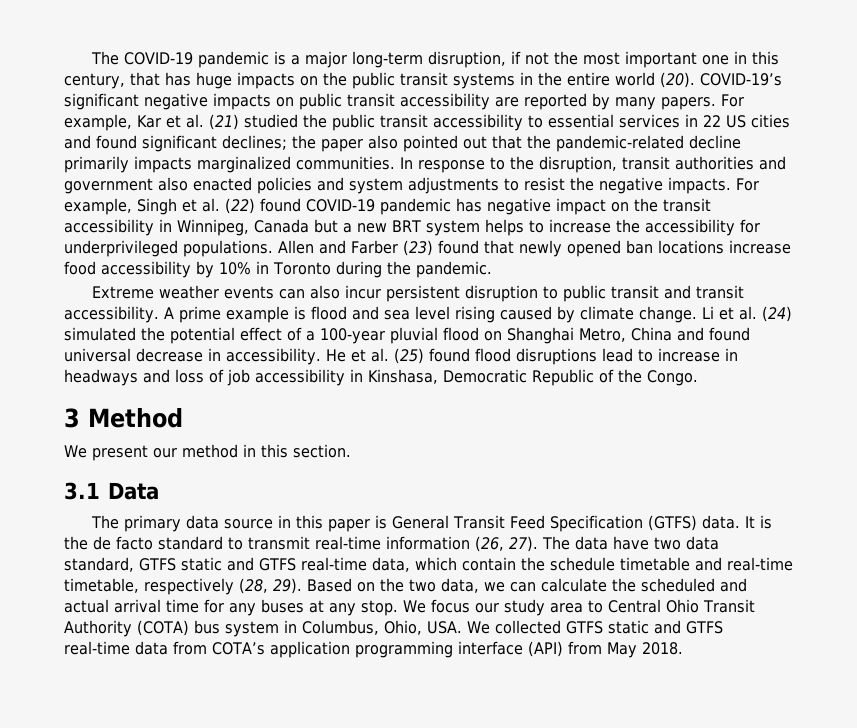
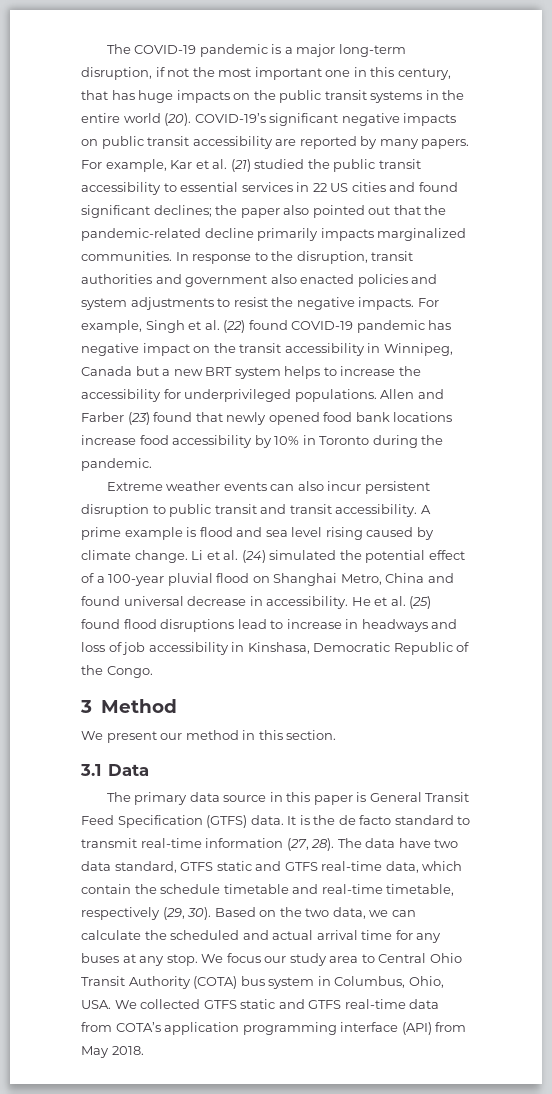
- Allen and Farber (23) found that newly opened ban locations increase food accessibility by 10% in Toronto during the pandemic.
+ Allen and Farber (23) found that newly opened food bank locations increase food accessibility by 10% in Toronto during the pandemic.
- It is the de facto standard to transmit real-time information (26, 27).
+ It is the de facto standard to transmit real-time information (27, 28).
- The data have two data standard, GTFS static and GTFS real-time data, which contain the schedule timetable and real-time timetable, respectively (28, 29).
+ The data have two data standard, GTFS static and GTFS real-time data, which contain the schedule timetable and real-time timetable, respectively (29, 30).

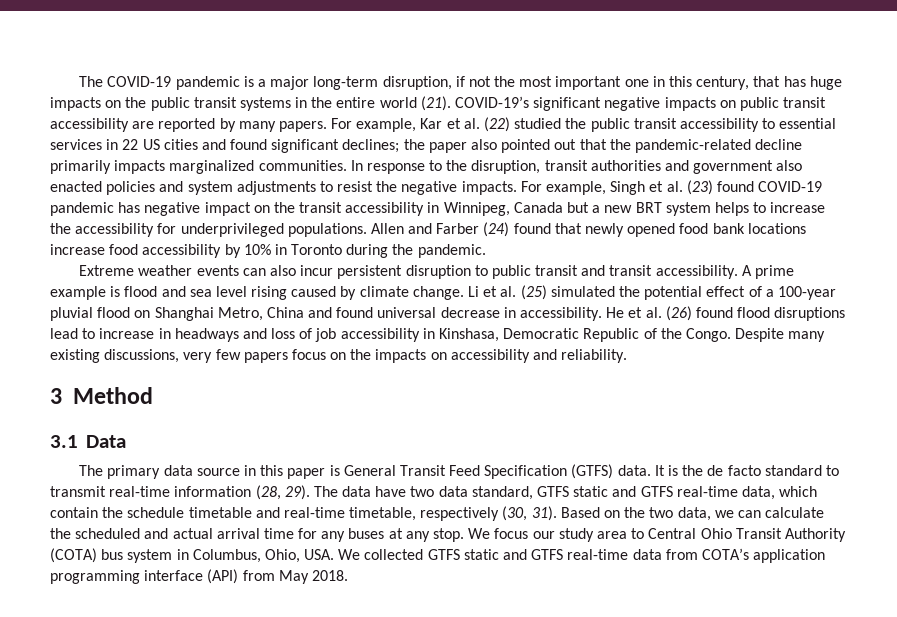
- The COVID-19 pandemic is a major long-term disruption, if not the most important one in this century, that has huge impacts on the public transit systems in the entire world (20).
+ The COVID-19 pandemic is a major long-term disruption, if not the most important one in this century, that has huge impacts on the public transit systems in the entire world (21).
- For example, Kar et al. (21) studied the public transit accessibility to essential services in 22 US cities and found significant declines; the paper also pointed out that the pandemic-related decline primarily impacts marginalized communities.
+ For example, Kar et al. (22) studied the public transit accessibility to essential services in 22 US cities and found significant declines; the paper also pointed out that the pandemic-related decline primarily impacts marginalized communities.
- For example, Singh et al. (22) found COVID-19 pandemic has negative impact on the transit accessibility in Winnipeg, Canada but a new BRT system helps to increase the accessibility for underprivileged populations.
+ For example, Singh et al. (23) found COVID-19 pandemic has negative impact on the transit accessibility in Winnipeg, Canada but a new BRT system helps to increase the accessibility for underprivileged populations.
- Allen and Farber (23) found that newly opened food bank locations increase food accessibility by 10% in Toronto during the pandemic.
+ Allen and Farber (24) found that newly opened food bank locations increase food accessibility by 10% in Toronto during the pandemic.
- Li et al. (24) simulated the potential effect of a 100-year pluvial flood on Shanghai Metro, China and found universal decrease in accessibility.
+ Li et al. (25) simulated the potential effect of a 100-year pluvial flood on Shanghai Metro, China and found universal decrease in accessibility.
- He et al. (25) found flood disruptions lead to increase in headways and loss of job accessibility in Kinshasa, Democratic Republic of the Congo.
+ He et al. (26) found flood disruptions lead to increase in headways and loss of job accessibility in Kinshasa, Democratic Republic of the Congo. Despite many existing discussions, very few papers focus on the impacts on accessibility and reliability.
  3 Method
- We present our method in this section.
- It is the de facto standard to transmit real-time information (27, 28).
+ It is the de facto standard to transmit real-time information (28, 29).
- The data have two data standard, GTFS static and GTFS real-time data, which contain the schedule timetable and real-time timetable, respectively (29, 30).
+ The data have two data standard, GTFS static and GTFS real-time data, which contain the schedule timetable and real-time timetable, respectively (30, 31).

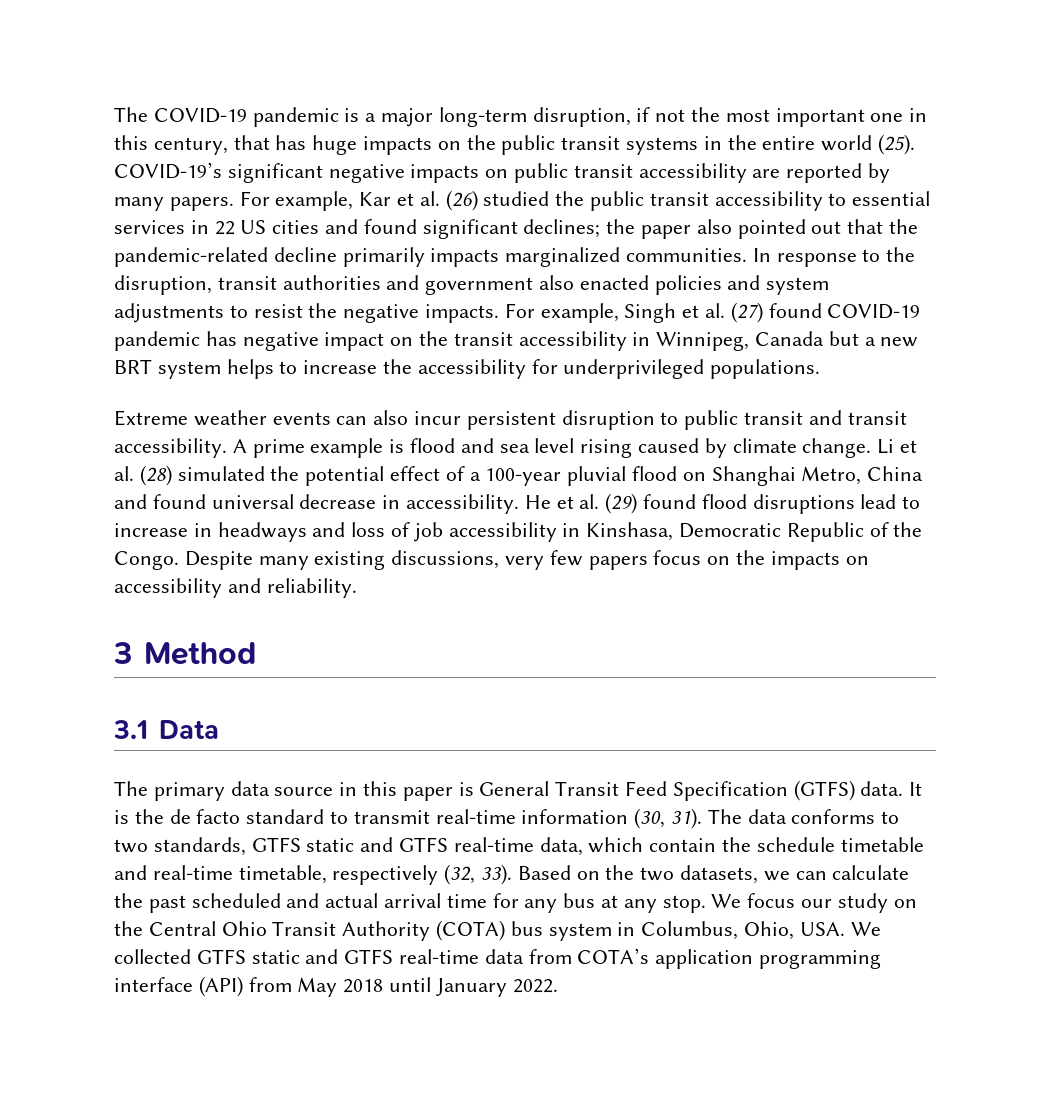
- The COVID-19 pandemic is a major long-term disruption, if not the most important one in this century, that has huge impacts on the public transit systems in the entire world (21).
+ The COVID-19 pandemic is a major long-term disruption, if not the most important one in this century, that has huge impacts on the public transit systems in the entire world (25).
- For example, Kar et al. (22) studied the public transit accessibility to essential services in 22 US cities and found significant declines; the paper also pointed out that the pandemic-related decline primarily impacts marginalized communities.
+ For example, Kar et al. (26) studied the public transit accessibility to essential services in 22 US cities and found significant declines; the paper also pointed out that the pandemic-related decline primarily impacts marginalized communities.
- For example, Singh et al. (23) found COVID-19 pandemic has negative impact on the transit accessibility in Winnipeg, Canada but a new BRT system helps to increase the accessibility for underprivileged populations. Allen and Farber (24) found that newly opened food bank locations increase food accessibility by 10% in Toronto during the pandemic.
+ For example, Singh et al. (27) found COVID-19 pandemic has negative impact on the transit accessibility in Winnipeg, Canada but a new BRT system helps to increase the accessibility for underprivileged populations.
- Li et al. (25) simulated the potential effect of a 100-year pluvial flood on Shanghai Metro, China and found universal decrease in accessibility.
+ Li et al. (28) simulated the potential effect of a 100-year pluvial flood on Shanghai Metro, China and found universal decrease in accessibility.
- He et al. (26) found flood disruptions lead to increase in headways and loss of job accessibility in Kinshasa, Democratic Republic of the Congo.
+ He et al. (29) found flood disruptions lead to increase in headways and loss of job accessibility in Kinshasa, Democratic Republic of the Congo.
- It is the de facto standard to transmit real-time information (28, 29). The data have two data standard, GTFS static and GTFS real-time data, which contain the schedule timetable and real-time timetable, respectively (30, 31).
+ It is the de facto standard to transmit real-time information (30, 31). The data conforms to two standards, GTFS static and GTFS real-time data, which contain the schedule timetable and real-time timetable, respectively (32, 33).
- Based on the two data, we can calculate the scheduled and actual arrival time for any buses at any stop.
+ Based on the two datasets, we can calculate the past scheduled and actual arrival time for any bus at any stop.
- We focus our study area to Central Ohio Transit Authority (COTA) bus system in Columbus, Ohio, USA. We collected GTFS static and GTFS real-time data from COTA’s application programming interface (API) from May 2018.
+ We focus our study on the Central Ohio Transit Authority (COTA) bus system in Columbus, Ohio, USA. We collected GTFS static and GTFS real-time data from COTA’s application programming interface (API) from May 2018 until January 2022.

